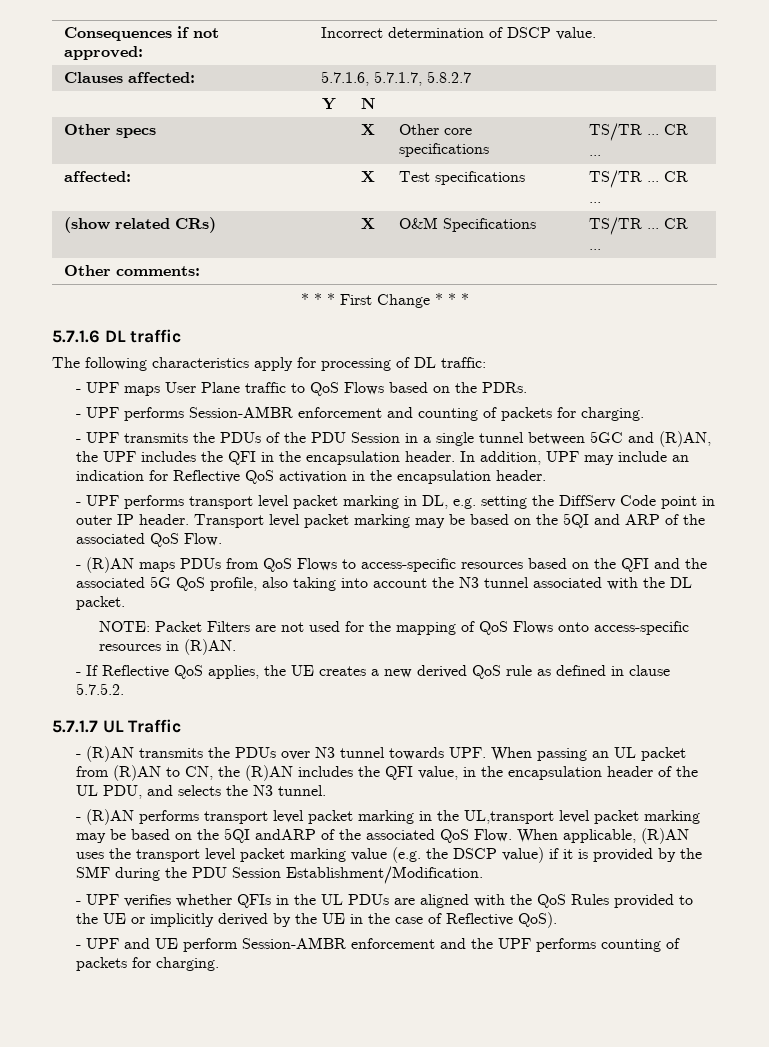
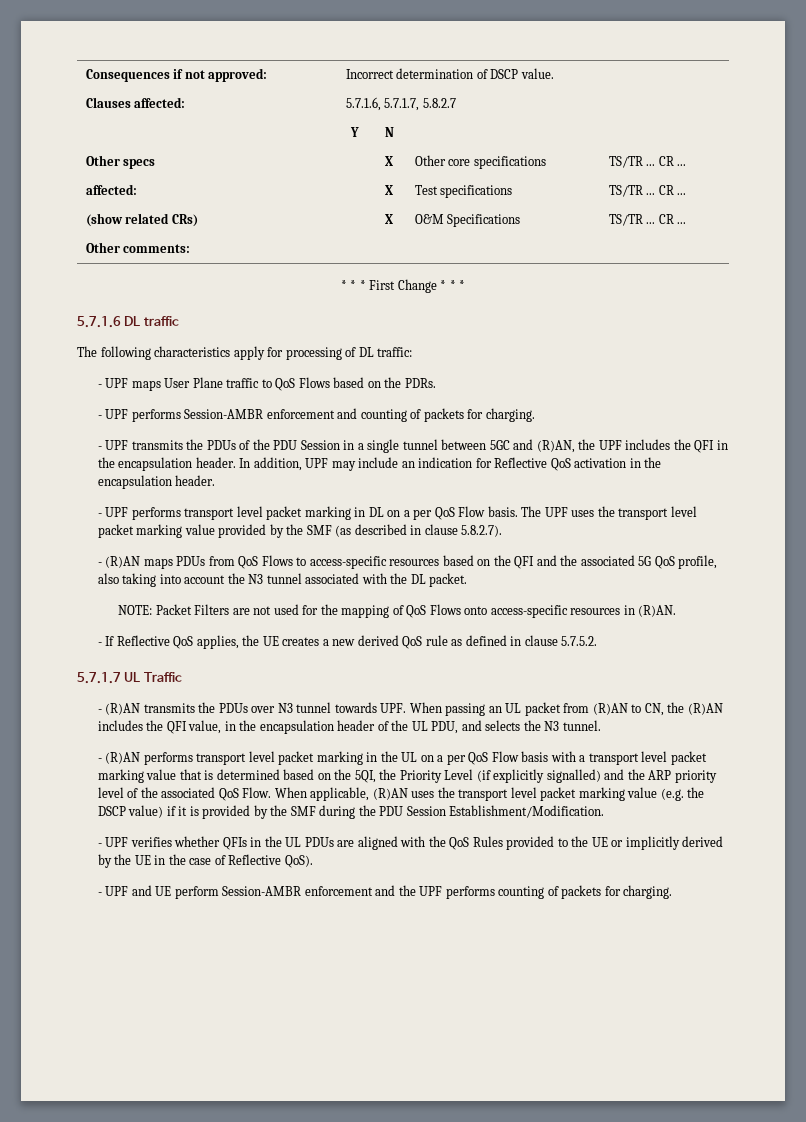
- - UPF performs transport level packet marking in DL, e.g. setting the DiffServ Code point in outer IP header. Transport level packet marking may be based on the 5QI and ARP of the associated QoS Flow.
+ - UPF performs transport level packet marking in DL on a per QoS Flow basis. The UPF uses the transport level packet marking value provided by the SMF (as described in clause 5.8.2.7).
- - (R)AN performs transport level packet marking in the UL,transport level packet marking may be based on the 5QI andARP of the associated QoS Flow.
+ - (R)AN performs transport level packet marking in the UL on a per QoS Flow basis with a transport level packet marking value that is determined based on the 5QI, the Priority Level (if explicitly signalled) and the ARP priority level of the associated QoS Flow.

